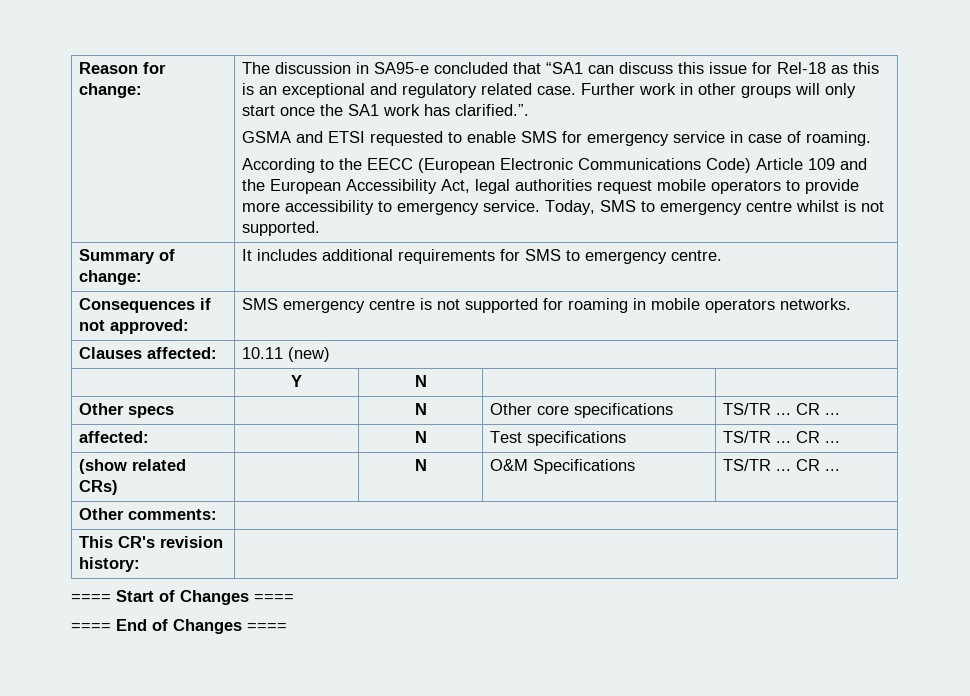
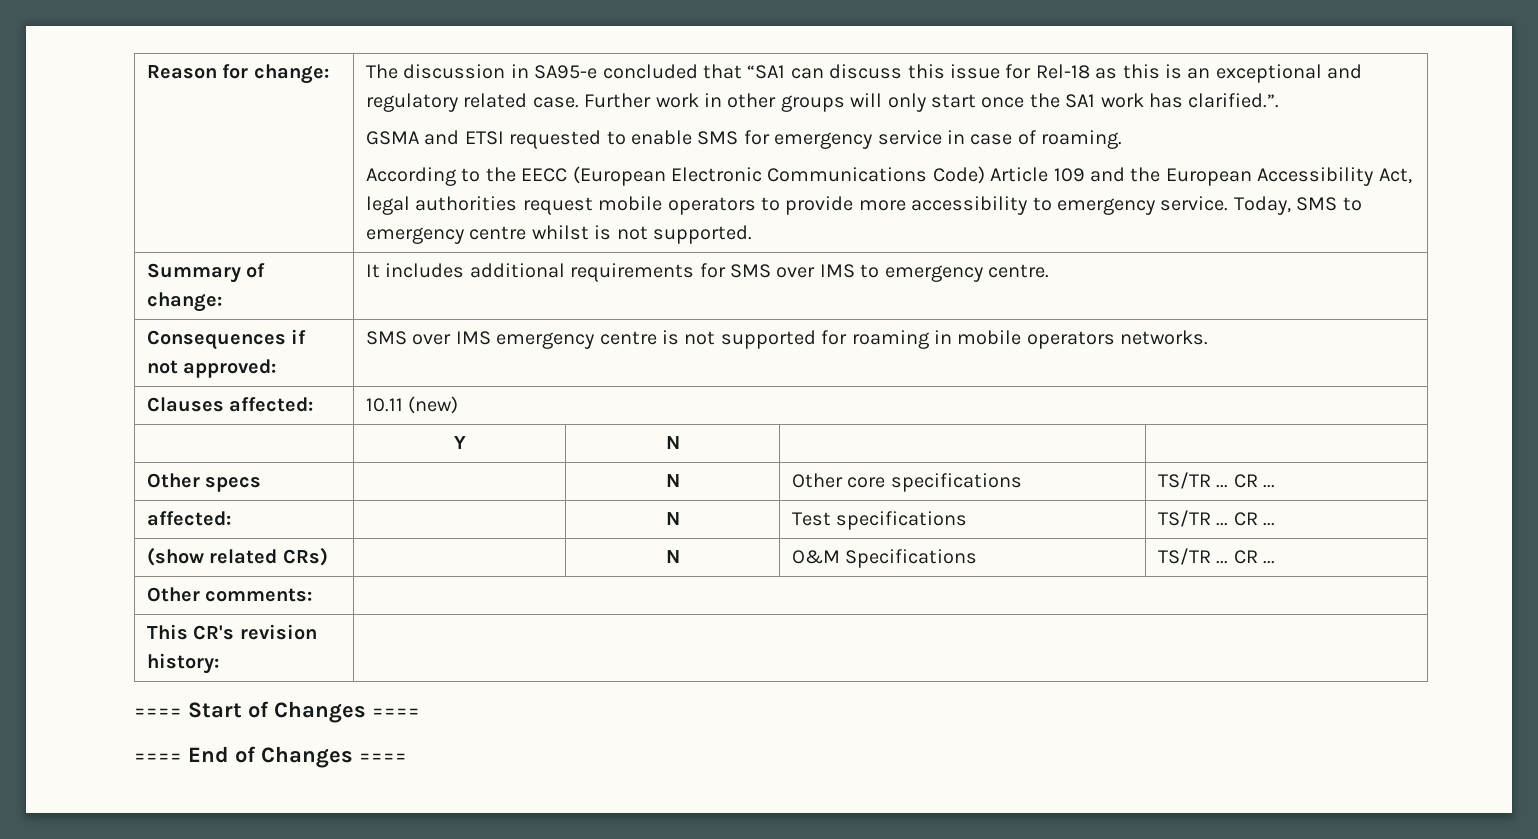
- Summary of change: | It includes additional requirements for SMS to emergency centre.
+ Summary of change: | It includes additional requirements for SMS over IMS to emergency centre.
- Consequences if not approved: | SMS emergency centre is not supported for roaming in mobile operators networks.
+ Consequences if not approved: | SMS over IMS emergency centre is not supported for roaming in mobile operators networks.

